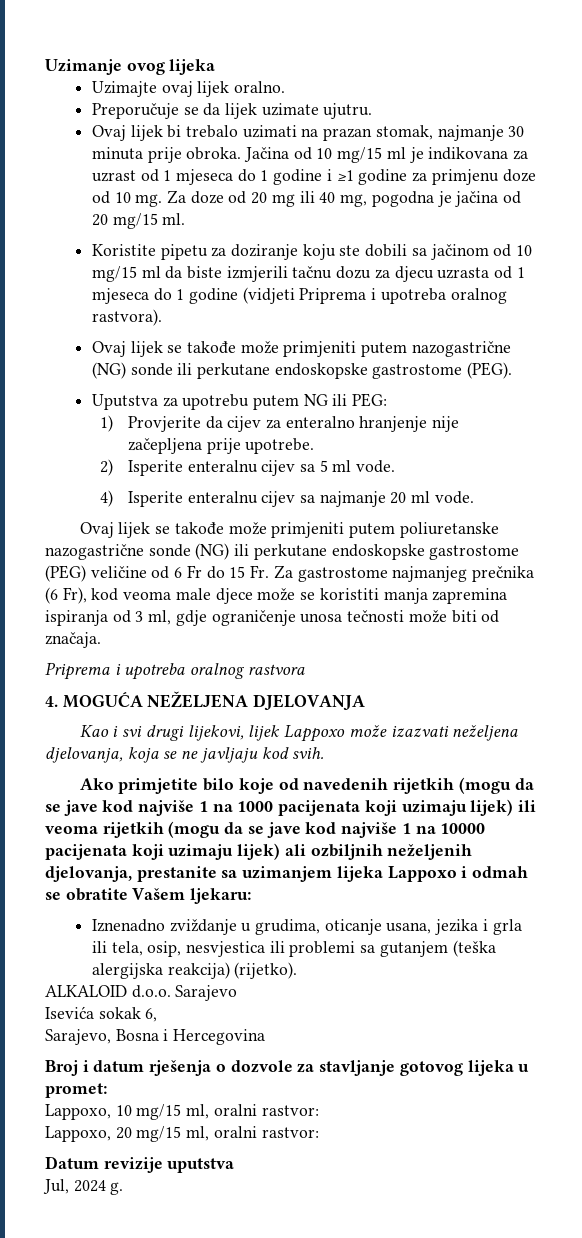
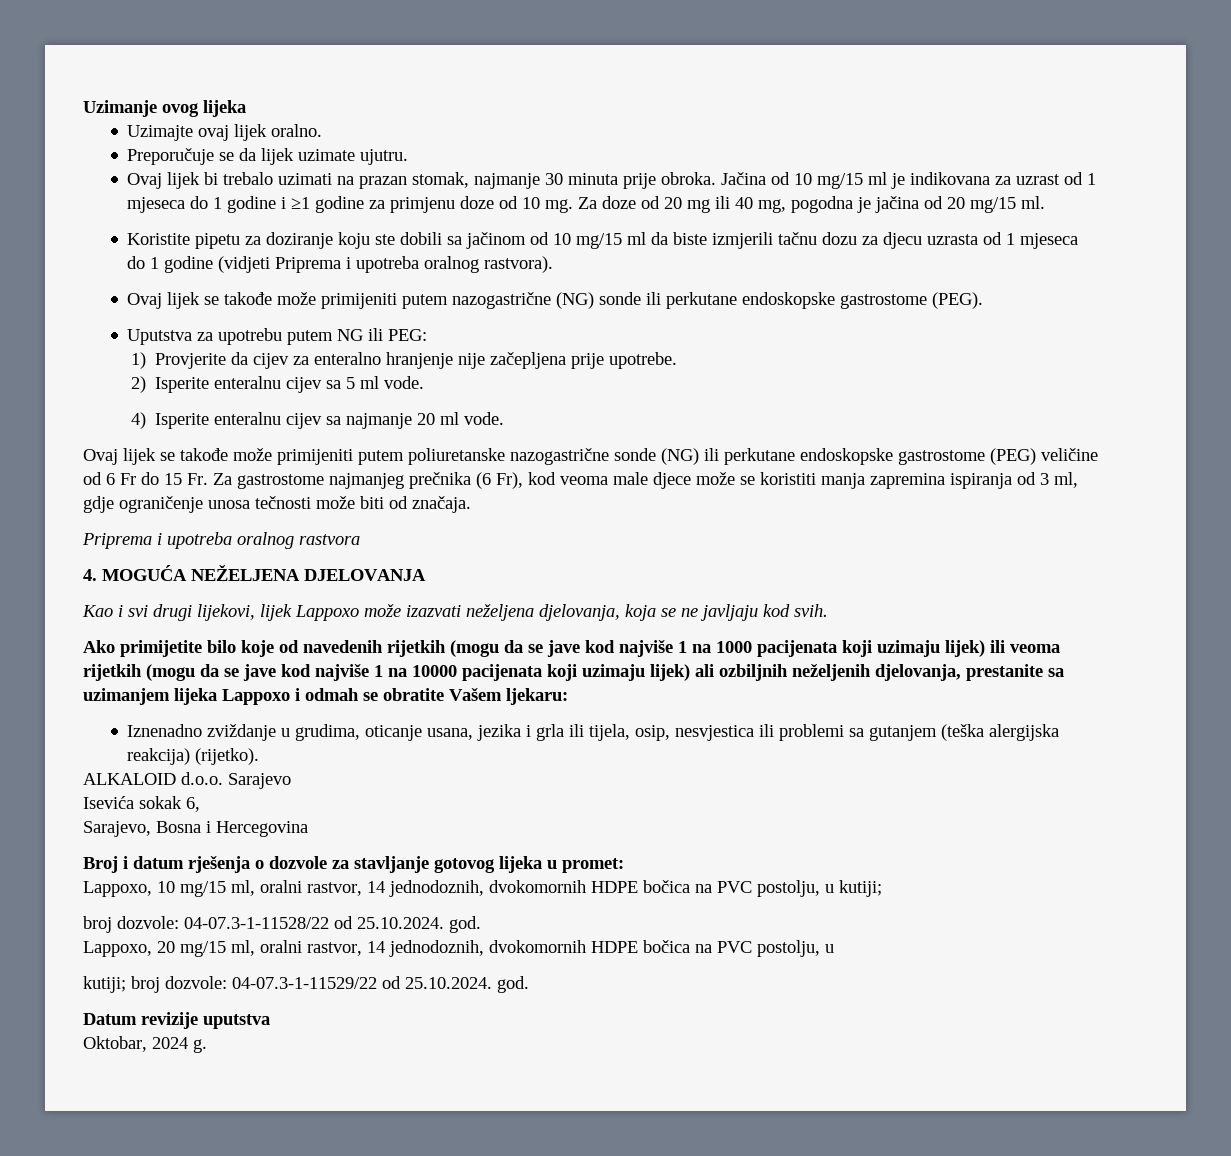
- Ovaj lijek se takođe može primjeniti putem nazogastrične (NG) sonde ili perkutane endoskopske gastrostome (PEG).
+ Ovaj lijek se takođe može primijeniti putem nazogastrične (NG) sonde ili perkutane endoskopske gastrostome (PEG).
- Ovaj lijek se takođe može primjeniti putem poliuretanske nazogastrične sonde (NG) ili perkutane endoskopske gastrostome (PEG) veličine od 6 Fr do 15 Fr. Za gastrostome najmanjeg prečnika (6 Fr), kod veoma male djece može se koristiti manja zapremina ispiranja od 3 ml, gdje ograničenje unosa tečnosti može biti od značaja.
+ Ovaj lijek se takođe može primijeniti putem poliuretanske nazogastrične sonde (NG) ili perkutane endoskopske gastrostome (PEG) veličine od 6 Fr do 15 Fr. Za gastrostome najmanjeg prečnika (6 Fr), kod veoma male djece može se koristiti manja zapremina ispiranja od 3 ml, gdje ograničenje unosa tečnosti može biti od značaja.
- Ako primjetite bilo koje od navedenih rijetkih (mogu da se jave kod najviše 1 na 1000 pacijenata koji uzimaju lijek) ili veoma rijetkih (mogu da se jave kod najviše 1 na 10000 pacijenata koji uzimaju lijek) ali ozbilјnih neželјenih djelovanja, prestanite sa uzimanjem lijeka Lappoxo i odmah se obratite Vašem ljekaru:
+ Ako primijetite bilo koje od navedenih rijetkih (mogu da se jave kod najviše 1 na 1000 pacijenata koji uzimaju lijek) ili veoma rijetkih (mogu da se jave kod najviše 1 na 10000 pacijenata koji uzimaju lijek) ali ozbilјnih neželјenih djelovanja, prestanite sa uzimanjem lijeka Lappoxo i odmah se obratite Vašem ljekaru:
- Iznenadno zviždanje u grudima, oticanje usana, jezika i grla ili tela, osip, nesvjestica ili problemi sa gutanjem (teška alergijska reakcija) (rijetko).
+ Iznenadno zviždanje u grudima, oticanje usana, jezika i grla ili tijela, osip, nesvjestica ili problemi sa gutanjem (teška alergijska reakcija) (rijetko).
- Lappoxo, 10 mg/15 ml, oralni rastvor:
+ Lappoxo, 10 mg/15 ml, oralni rastvor, 14 jednodoznih, dvokomornih HDPE bočica na PVC postolju, u kutiji;
+ broj dozvole: 04-07.3-1-11528/22 od 25.10.2024. god.
- Lappoxo, 20 mg/15 ml, oralni rastvor:
+ Lappoxo, 20 mg/15 ml, oralni rastvor, 14 jednodoznih, dvokomornih HDPE bočica na PVC postolju, u
+ kutiji; broj dozvole: 04-07.3-1-11529/22 od 25.10.2024. god.
- Jul, 2024 g.
+ Oktobar, 2024 g.

